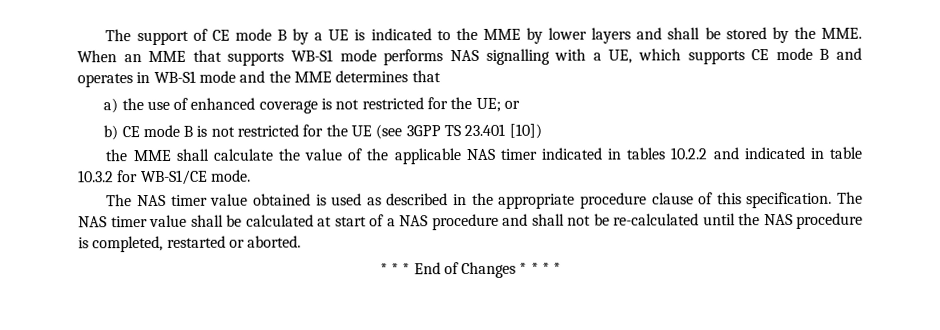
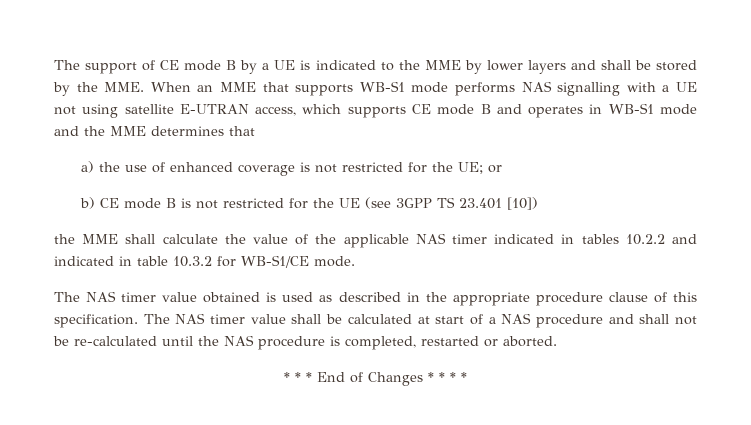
- The support of CE mode B by a UE is indicated to the MME by lower layers and shall be stored by the MME. When an MME that supports WB-S1 mode performs NAS signalling with a UE, which supports CE mode B and operates in WB-S1 mode and the MME determines that
+ The support of CE mode B by a UE is indicated to the MME by lower layers and shall be stored by the MME. When an MME that supports WB-S1 mode performs NAS signalling with a UE not using satellite E-UTRAN access, which supports CE mode B and operates in WB-S1 mode and the MME determines that

